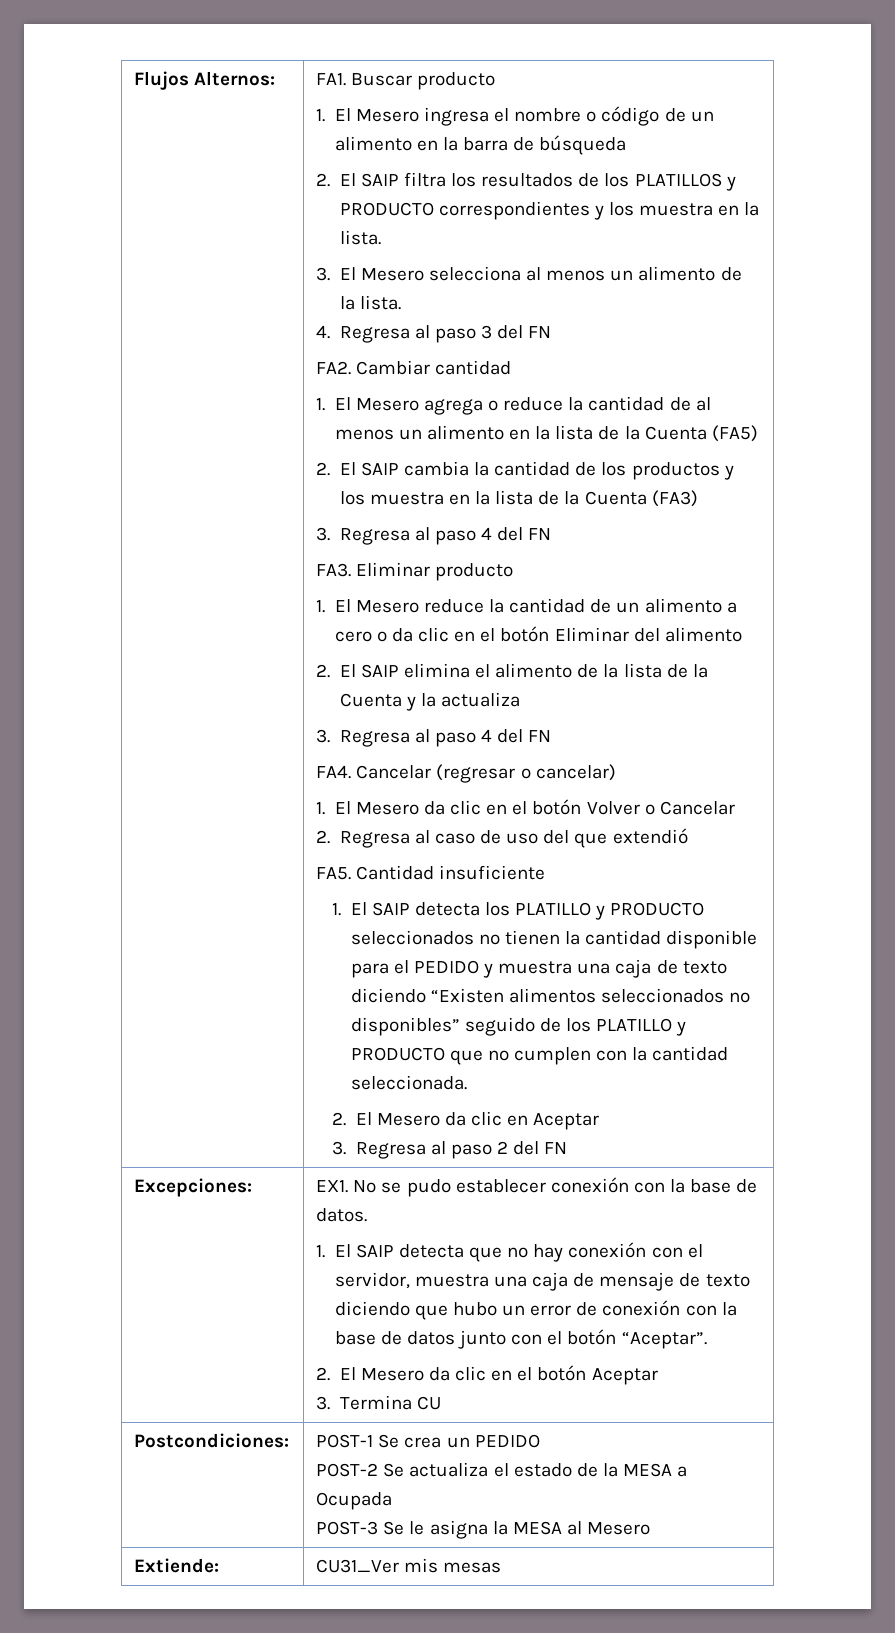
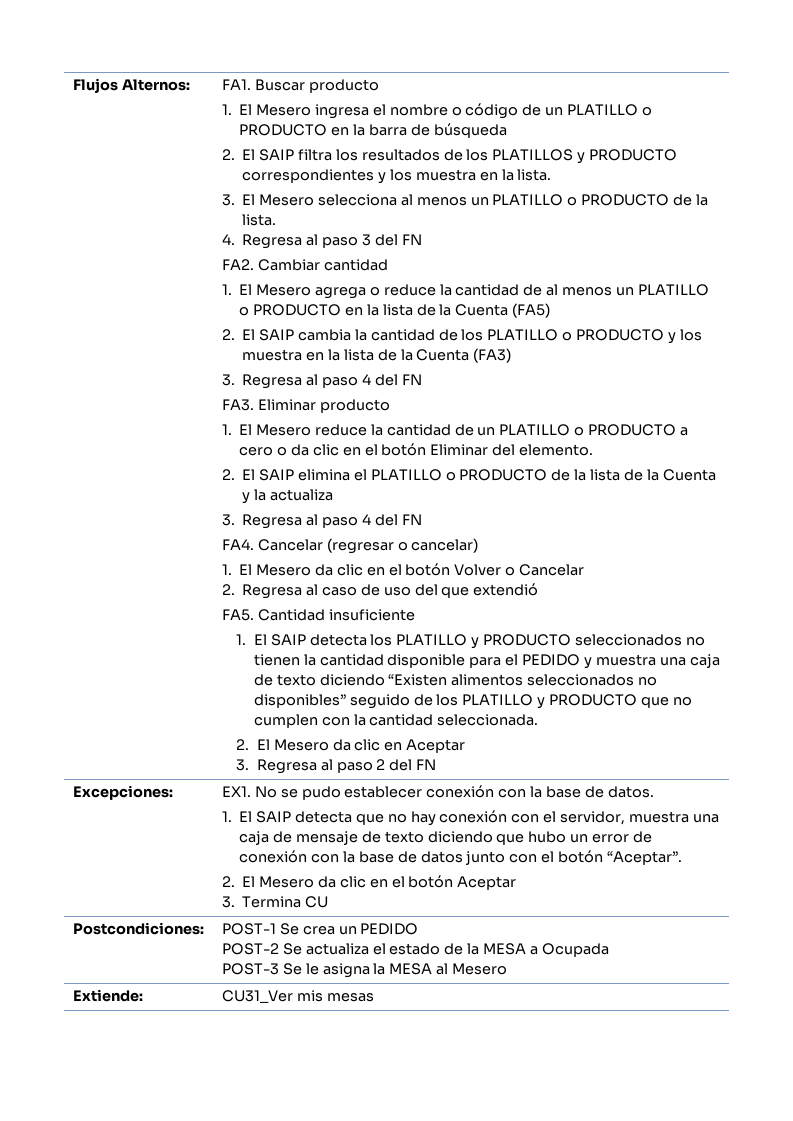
- 1. El Mesero ingresa el nombre o código de un alimento en la barra de búsqueda
+ 1. El Mesero ingresa el nombre o código de un PLATILLO o PRODUCTO en la barra de búsqueda
- 3. El Mesero selecciona al menos un alimento de la lista.
+ 3. El Mesero selecciona al menos un PLATILLO o PRODUCTO de la lista.
- 1. El Mesero agrega o reduce la cantidad de al menos un alimento en la lista de la Cuenta (FA5)
+ 1. El Mesero agrega o reduce la cantidad de al menos un PLATILLO o PRODUCTO en la lista de la Cuenta (FA5)
- 2. El SAIP cambia la cantidad de los productos y los muestra en la lista de la Cuenta (FA3)
+ 2. El SAIP cambia la cantidad de los PLATILLO o PRODUCTO y los muestra en la lista de la Cuenta (FA3)
- 1. El Mesero reduce la cantidad de un alimento a cero o da clic en el botón Eliminar del alimento
+ 1. El Mesero reduce la cantidad de un PLATILLO o PRODUCTO a cero o da clic en el botón Eliminar del elemento.
- 2. El SAIP elimina el alimento de la lista de la Cuenta y la actualiza
+ 2. El SAIP elimina el PLATILLO o PRODUCTO de la lista de la Cuenta y la actualiza

